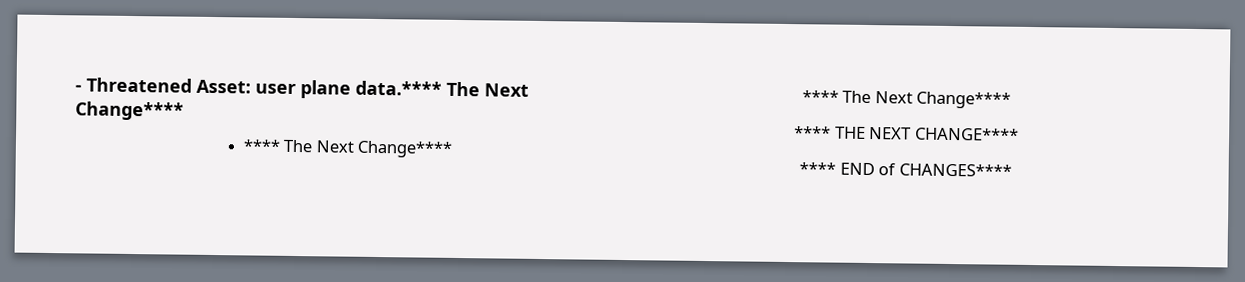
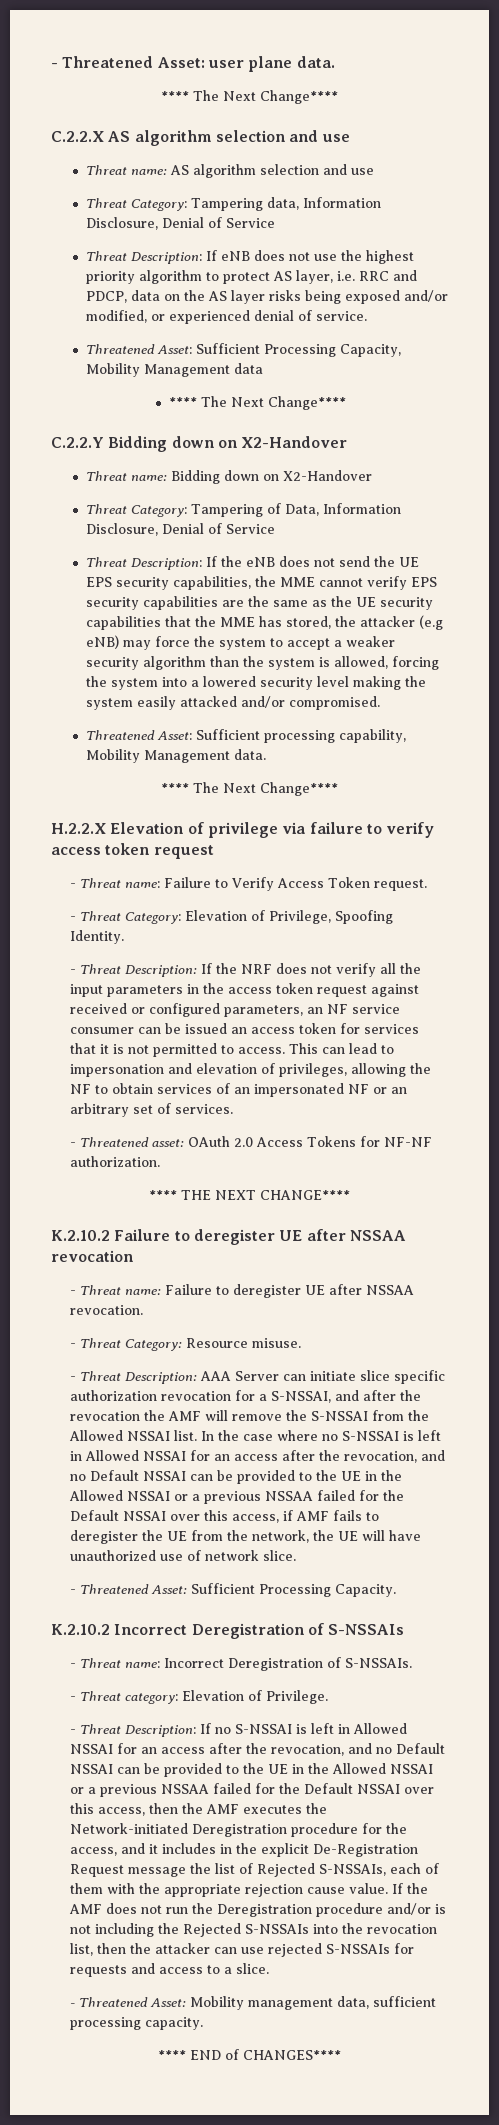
- - Threatened Asset: user plane data.**** The Next Change****
+ - Threatened Asset: user plane data.
  **** The Next Change****
+ C.2.2.X AS algorithm selection and use
+ Threat name: AS algorithm selection and use
+ Threat Category: Tampering data, Information Disclosure, Denial of Service
+ Threat Description: If eNB does not use the highest priority algorithm to protect AS layer, i.e. RRC and PDCP, data on the AS layer risks being exposed and/or modified, or experienced denial of service.
+ Threatened Asset: Sufficient Processing Capacity, Mobility Management data
  **** The Next Change****
+ C.2.2.Y Bidding down on X2-Handover
+ Threat name: Bidding down on X2-Handover
+ Threat Category: Tampering of Data, Information Disclosure, Denial of Service
+ Threat Description: If the eNB does not send the UE EPS security capabilities, the MME cannot verify EPS security capabilities are the same as the UE security capabilities that the MME has stored, the attacker (e.g eNB) may force the system to accept a weaker security algorithm than the system is allowed, forcing the system into a lowered security level making the system easily attacked and/or compromised.
+ Threatened Asset: Sufficient processing capability, Mobility Management data.
+ **** The Next Change****
+ H.2.2.X Elevation of privilege via failure to verify access token request
+ - Threat name: Failure to Verify Access Token request.
+ - Threat Category: Elevation of Privilege, Spoofing Identity.
+ - Threat Description: If the NRF does not verify all the input parameters in the access token request against received or configured parameters, an NF service consumer can be issued an access token for services that it is not permitted to access. This can lead to impersonation and elevation of privileges, allowing the NF to obtain services of an impersonated NF or an arbitrary set of services.
+ - Threatened asset: OAuth 2.0 Access Tokens for NF-NF authorization.
  **** THE NEXT CHANGE****
+ K.2.10.2 Failure to deregister UE after NSSAA revocation
+ - Threat name: Failure to deregister UE after NSSAA revocation.
+ - Threat Category: Resource misuse.
+ - Threat Description: AAA Server can initiate slice specific authorization revocation for a S-NSSAI, and after the revocation the AMF will remove the S-NSSAI from the Allowed NSSAI list. In the case where no S-NSSAI is left in Allowed NSSAI for an access after the revocation, and no Default NSSAI can be provided to the UE in the Allowed NSSAI or a previous NSSAA failed for the Default NSSAI over this access, if AMF fails to deregister the UE from the network, the UE will have unauthorized use of network slice.
+ - Threatened Asset: Sufficient Processing Capacity.
+ K.2.10.2 Incorrect Deregistration of S-NSSAIs
+ - Threat name: Incorrect Deregistration of S-NSSAIs.
+ - Threat category: Elevation of Privilege.
+ - Threat Description: If no S-NSSAI is left in Allowed NSSAI for an access after the revocation, and no Default NSSAI can be provided to the UE in the Allowed NSSAI or a previous NSSAA failed for the Default NSSAI over this access, then the AMF executes the Network-initiated Deregistration procedure for the access, and it includes in the explicit De-Registration Request message the list of Rejected S-NSSAIs, each of them with the appropriate rejection cause value. If the AMF does not run the Deregistration procedure and/or is not including the Rejected S-NSSAIs into the revocation list, then the attacker can use rejected S-NSSAIs for requests and access to a slice.
+ - Threatened Asset: Mobility management data, sufficient processing capacity.

